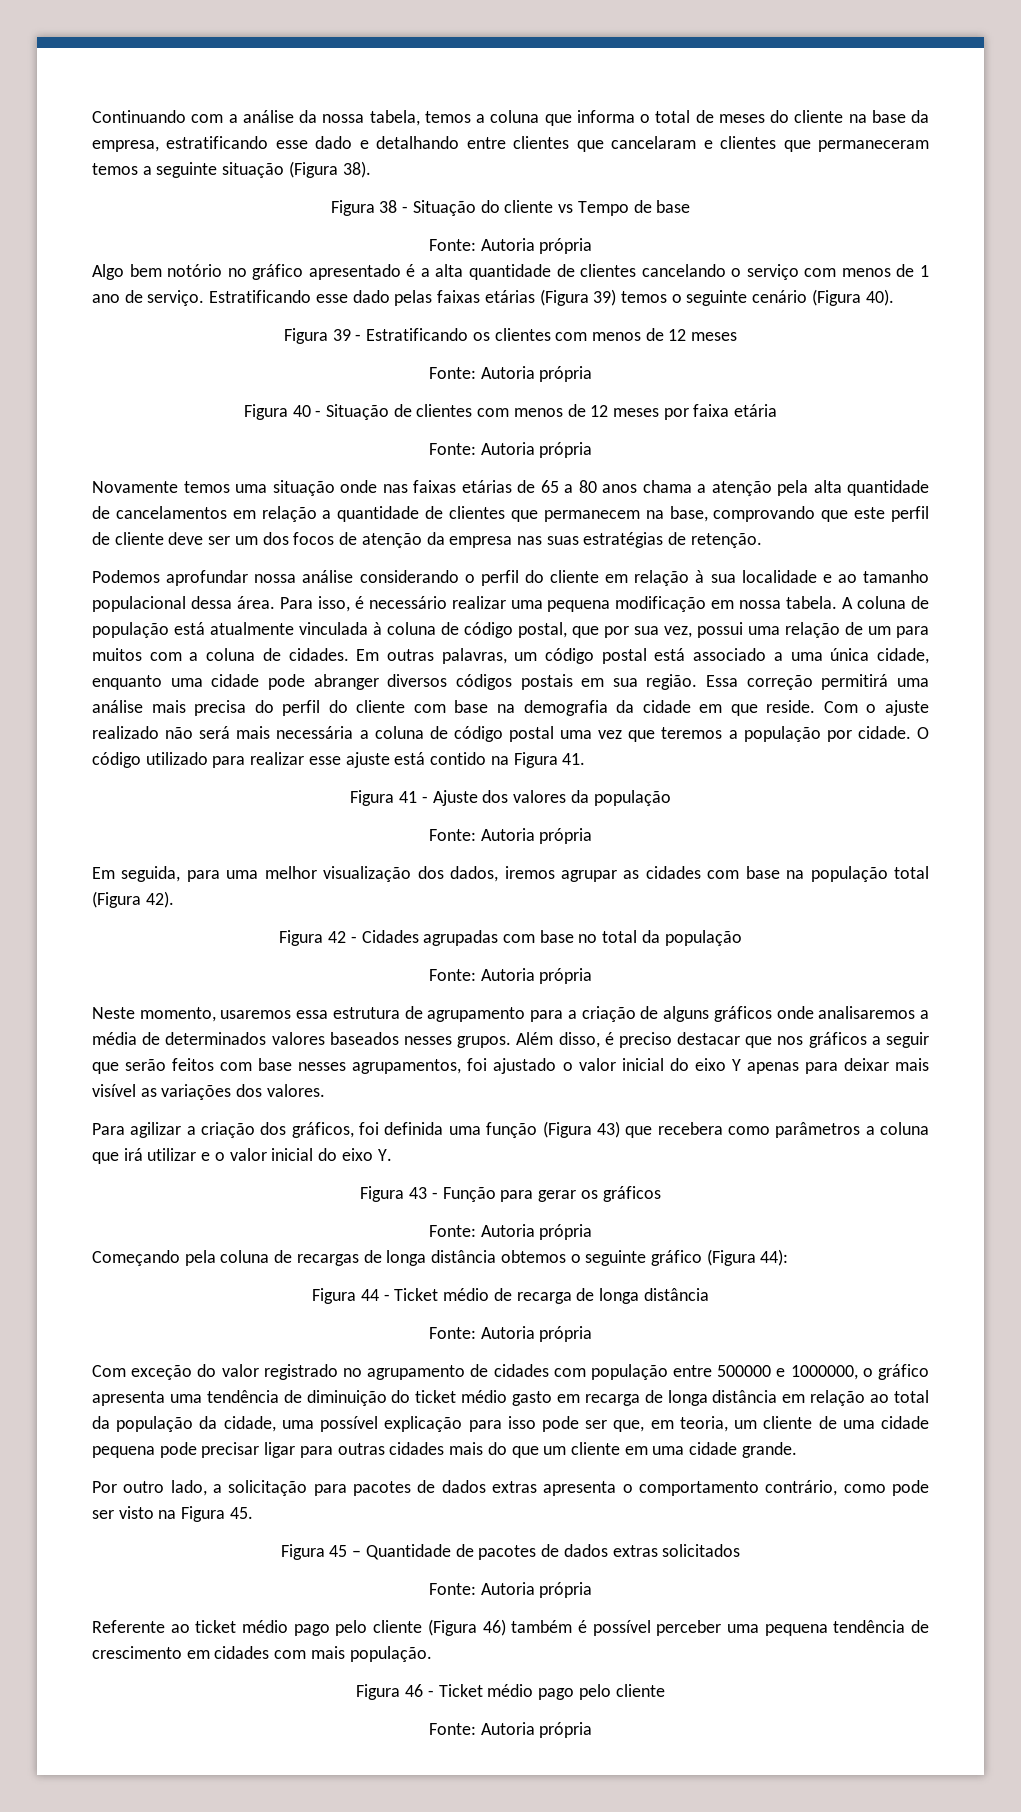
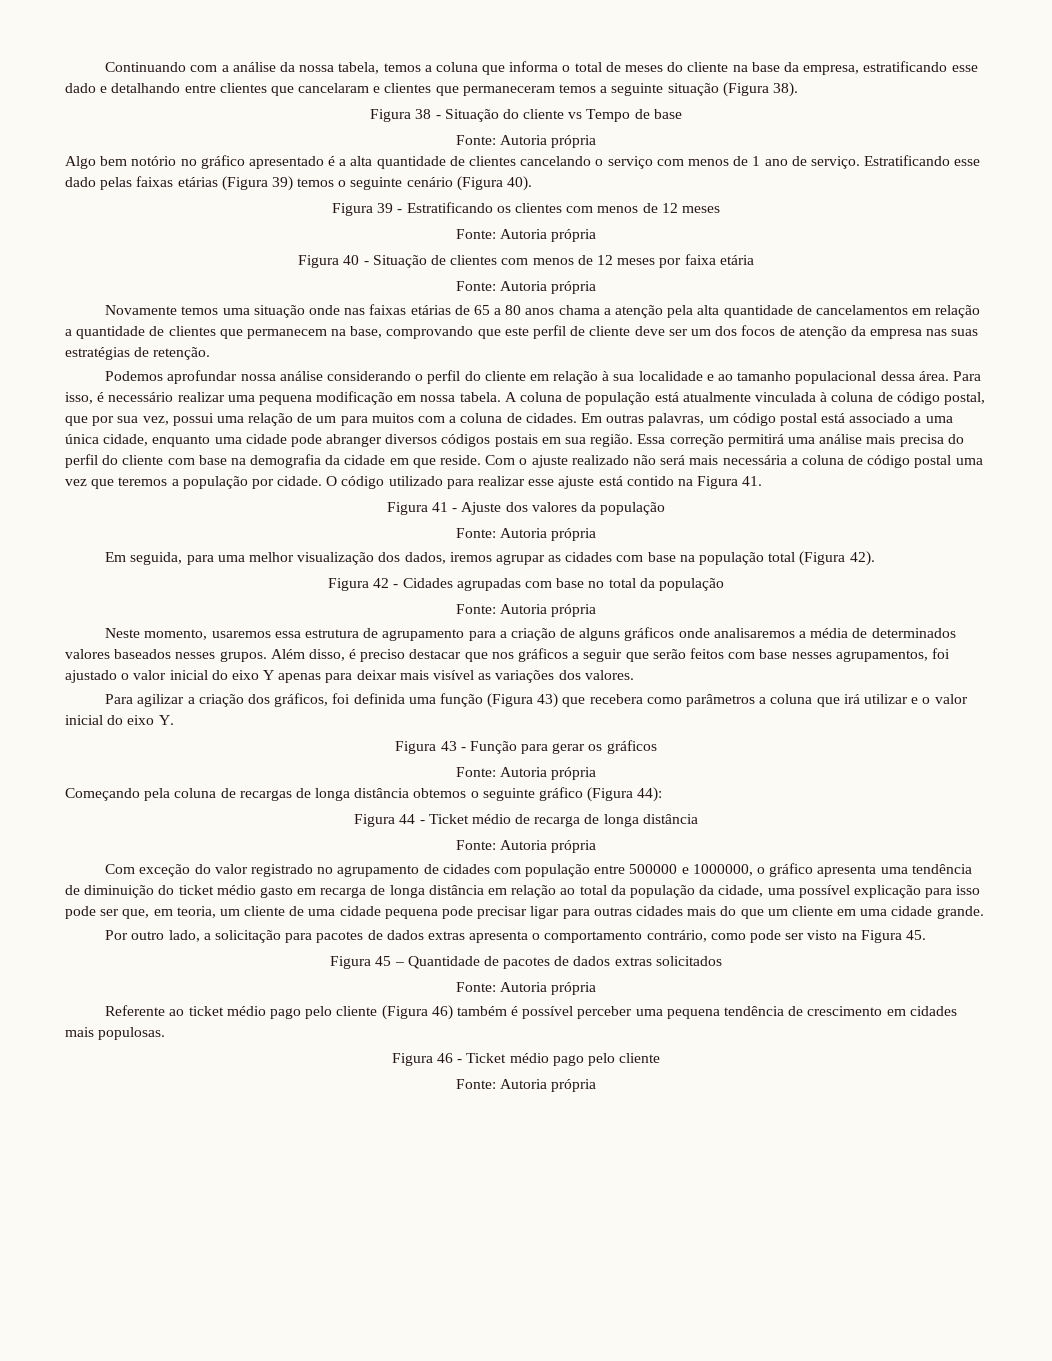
- Referente ao ticket médio pago pelo cliente (Figura 46) também é possível perceber uma pequena tendência de crescimento em cidades com mais população.
+ Referente ao ticket médio pago pelo cliente (Figura 46) também é possível perceber uma pequena tendência de crescimento em cidades mais populosas.

